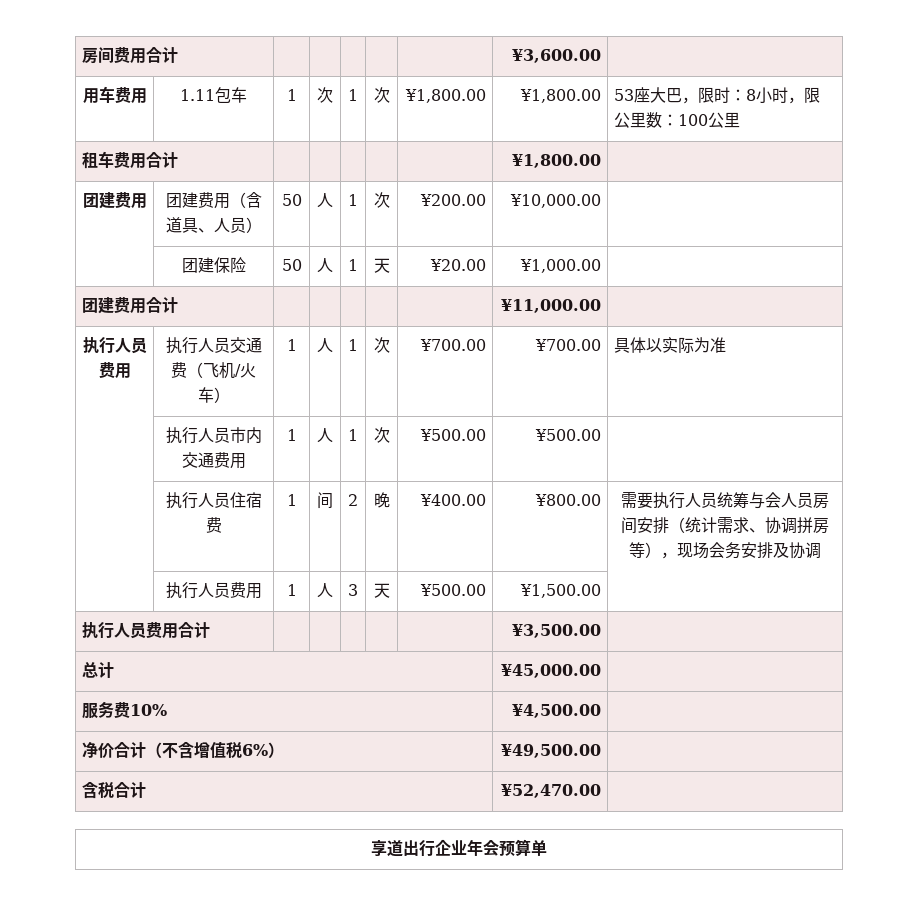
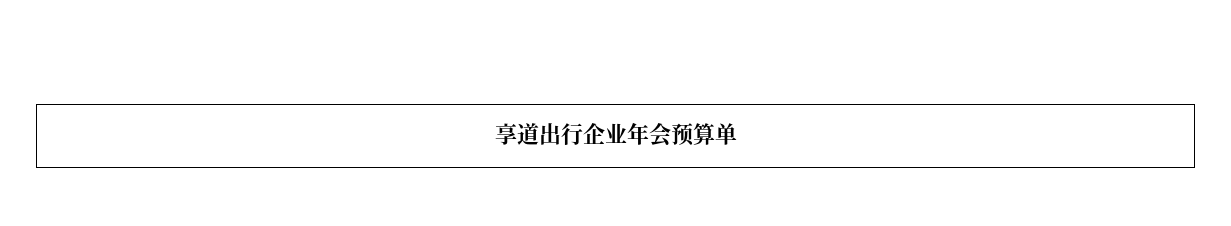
- 房间费用合计 | | | | | | ¥3,600.00 |
- 用车费用 | 1.11包车 | 1 | 次 | 1 | 次 | ¥1,800.00 | ¥1,800.00 | 53座大巴，限时：8小时，限公里数：100公里
- 租车费用合计 | | | | | | ¥1,800.00 |
- 团建费用 | 团建费用（含道具、人员） | 50 | 人 | 1 | 次 | ¥200.00 | ¥10,000.00 |
- | 团建保险 | 50 | 人 | 1 | 天 | ¥20.00 | ¥1,000.00 |
- 团建费用合计 | | | | | | ¥11,000.00 |
- 执行人员费用 | 执行人员交通费（飞机/火车） | 1 | 人 | 1 | 次 | ¥700.00 | ¥700.00 | 具体以实际为准
- | 执行人员市内交通费用 | 1 | 人 | 1 | 次 | ¥500.00 | ¥500.00 |
- | 执行人员住宿费 | 1 | 间 | 2 | 晚 | ¥400.00 | ¥800.00 | 需要执行人员统筹与会人员房间安排（统计需求、协调拼房等），现场会务安排及协调
- | 执行人员费用 | 1 | 人 | 3 | 天 | ¥500.00 | ¥1,500.00 |
- 执行人员费用合计 | | | | | | ¥3,500.00 |
- 总计 | ¥45,000.00 |
- 服务费10% | ¥4,500.00 |
- 净价合计（不含增值税6%） | ¥49,500.00 |
- 含税合计 | ¥52,470.00 |

